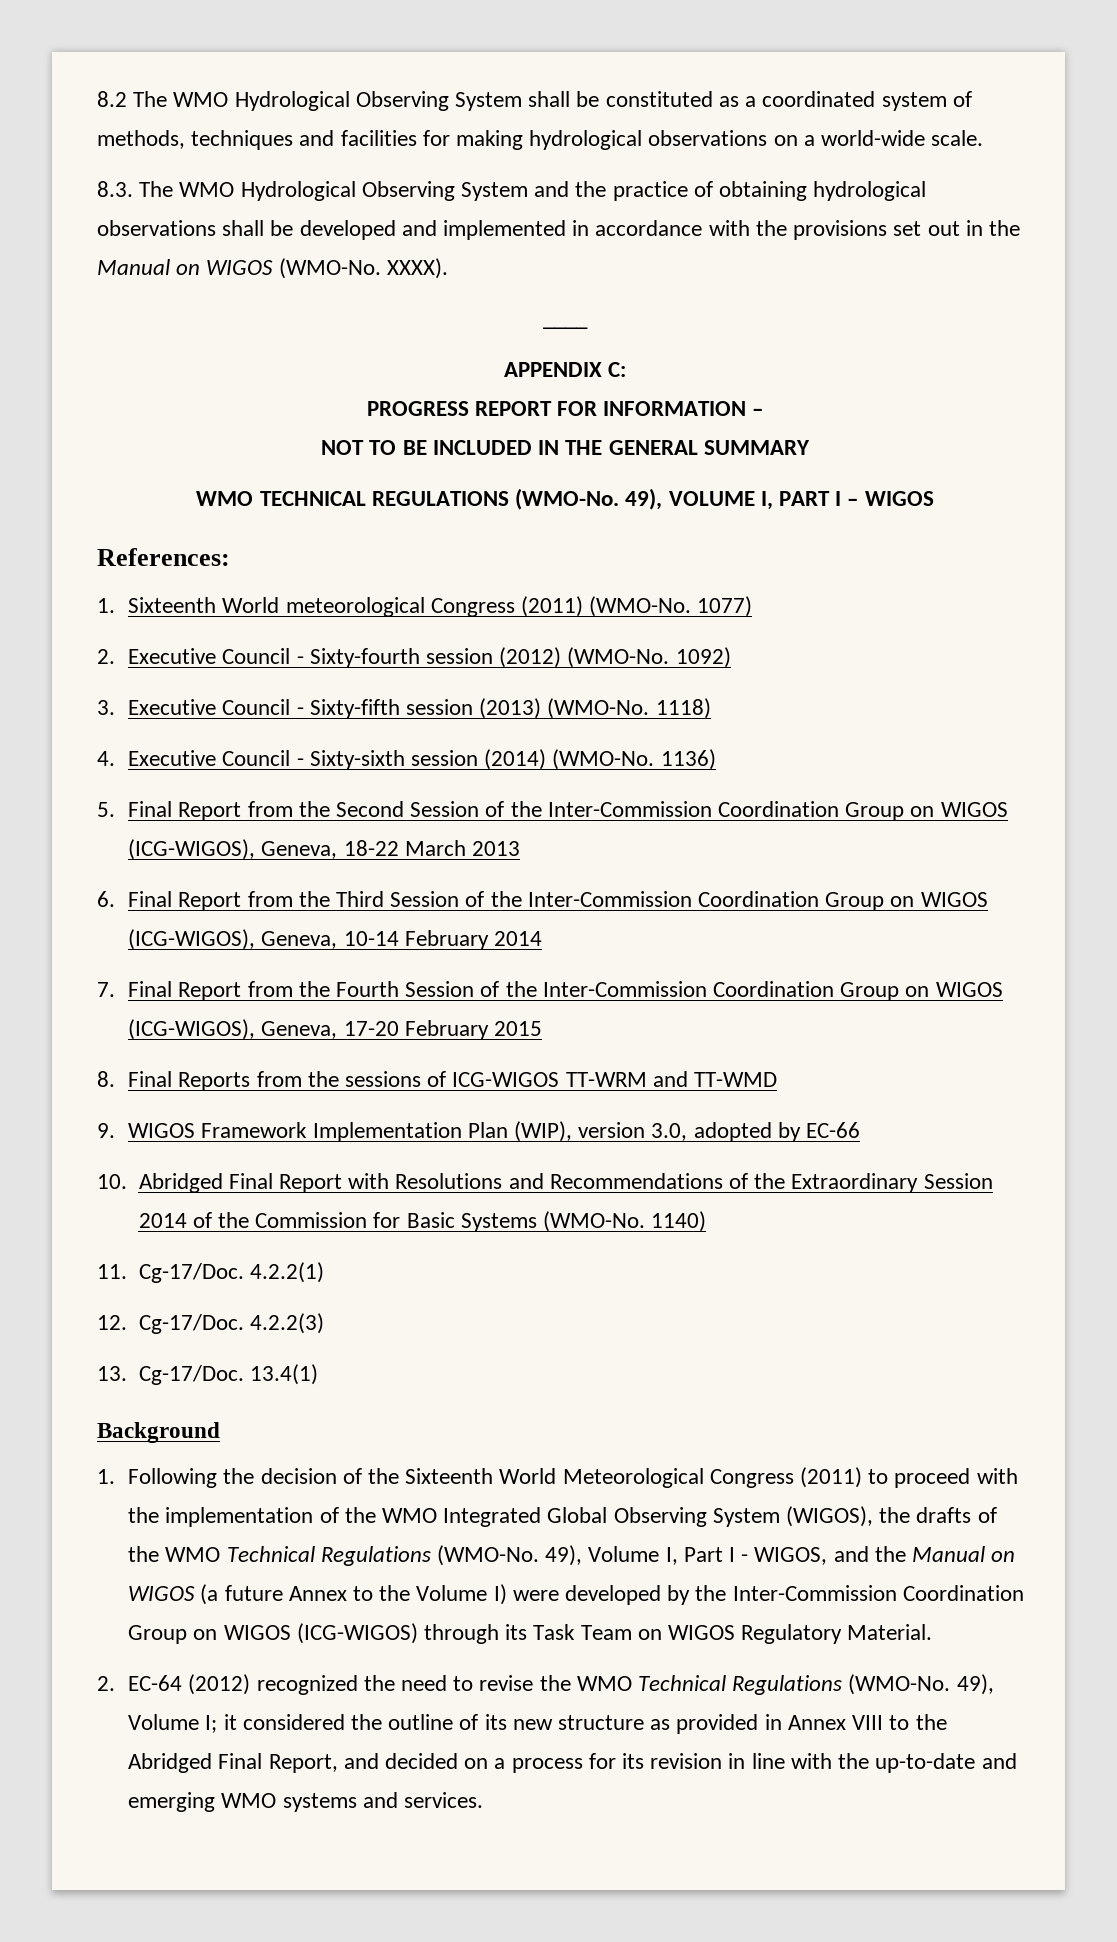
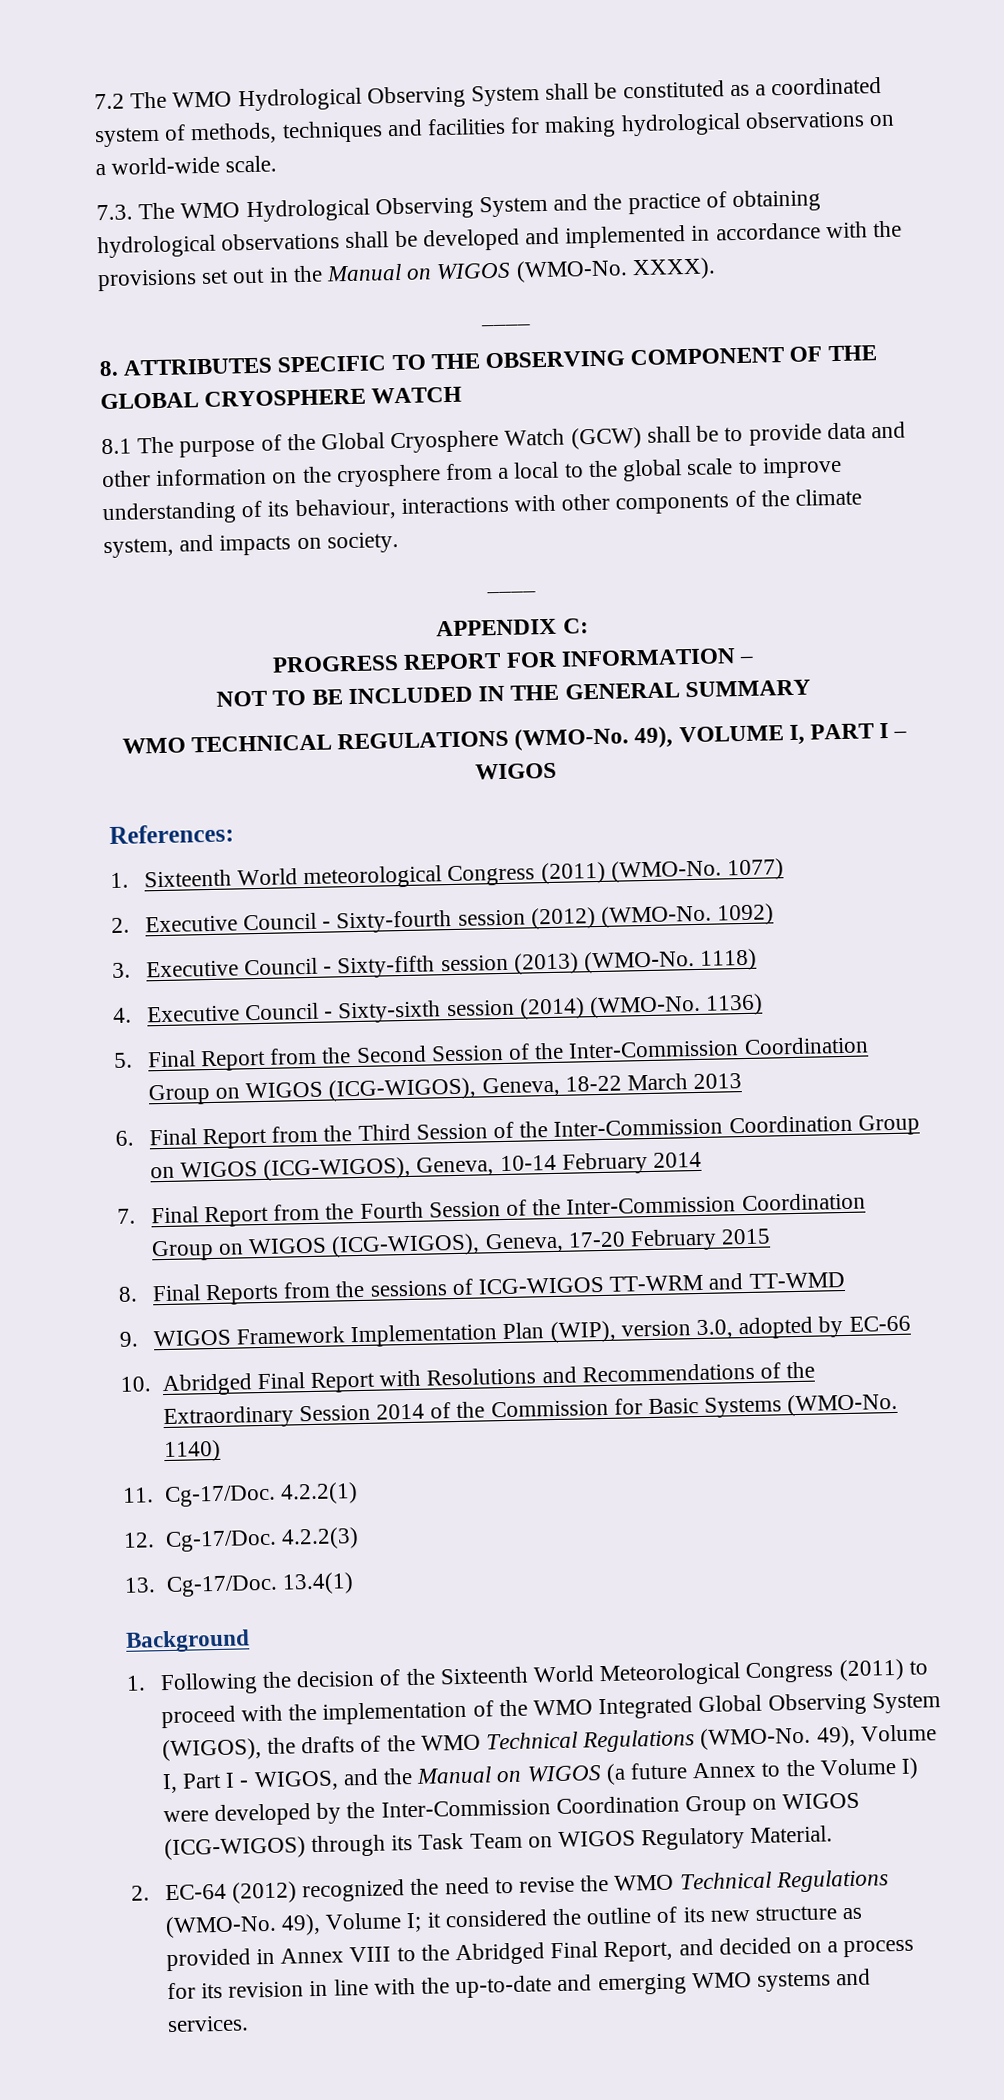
- 8.2 The WMO Hydrological Observing System shall be constituted as a coordinated system of methods, techniques and facilities for making hydrological observations on a world-wide scale.
+ 7.2 The WMO Hydrological Observing System shall be constituted as a coordinated system of methods, techniques and facilities for making hydrological observations on a world-wide scale.
- 8.3. The WMO Hydrological Observing System and the practice of obtaining hydrological observations shall be developed and implemented in accordance with the provisions set out in the Manual on WIGOS (WMO-No.
+ 7.3. The WMO Hydrological Observing System and the practice of obtaining hydrological observations shall be developed and implemented in accordance with the provisions set out in the Manual on WIGOS (WMO-No.
+ 8. ATTRIBUTES SPECIFIC TO THE OBSERVING COMPONENT OF THE GLOBAL CRYOSPHERE WATCH
+ 8.1 The purpose of the Global Cryosphere Watch (GCW) shall be to provide data and other information on the cryosphere from a local to the global scale to improve understanding of its behaviour, interactions with other components of the climate system, and impacts on society.
+ ____

